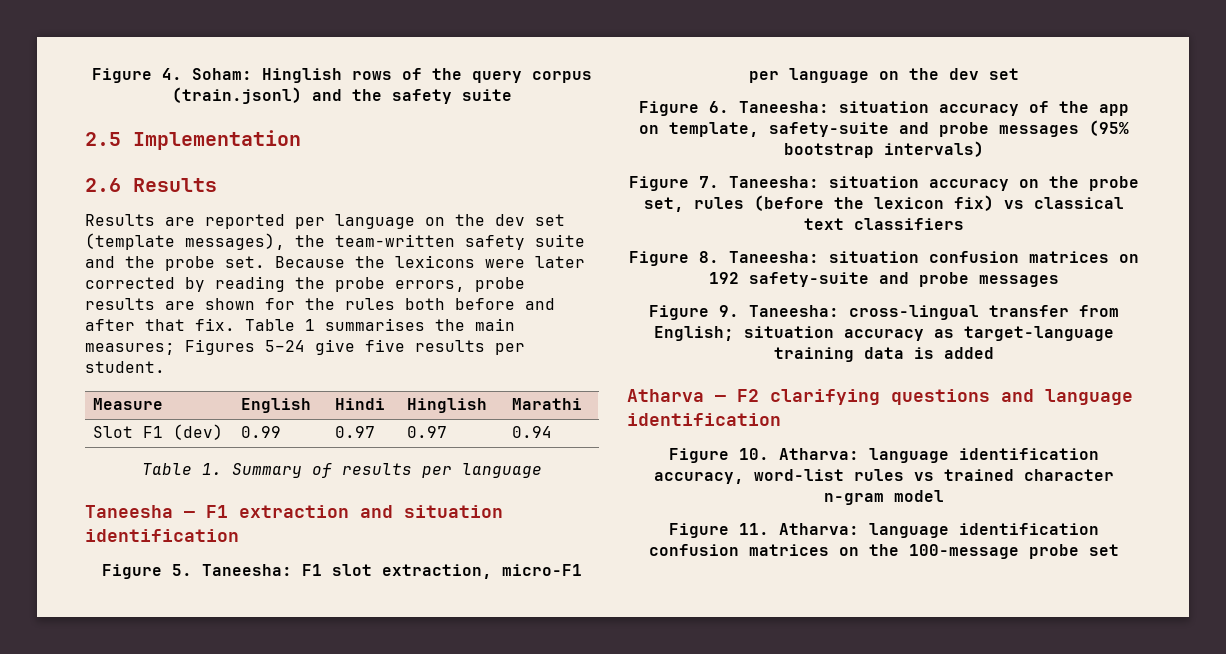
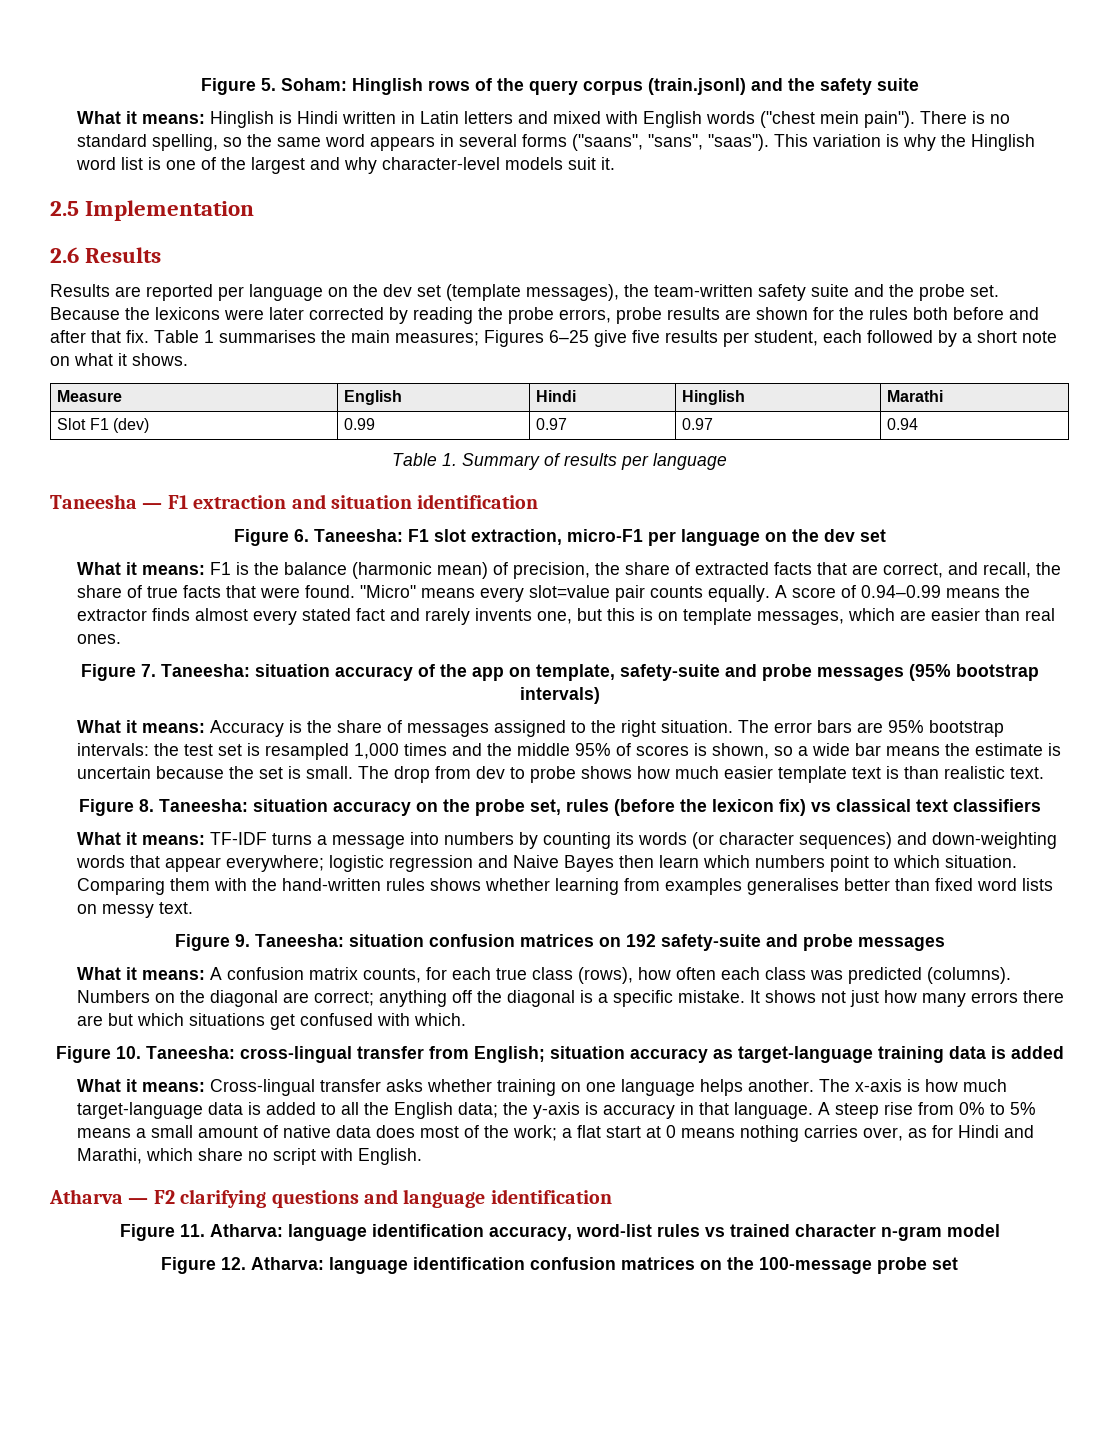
- Figure 4. Soham: Hinglish rows of the query corpus (train.jsonl) and the safety suite
+ Figure 5. Soham: Hinglish rows of the query corpus (train.jsonl) and the safety suite
+ What it means: Hinglish is Hindi written in Latin letters and mixed with English words ("chest mein pain"). There is no standard spelling, so the same word appears in several forms ("saans", "sans", "saas"). This variation is why the Hinglish word list is one of the largest and why character-level models suit it.
- Table 1 summarises the main measures; Figures 5–24 give five results per student.
+ Table 1 summarises the main measures; Figures 6–25 give five results per student, each followed by a short note on what it shows.
- Figure 5. Taneesha: F1 slot extraction, micro-F1 per language on the dev set
+ Figure 6. Taneesha: F1 slot extraction, micro-F1 per language on the dev set
- Figure 6. Taneesha: situation accuracy of the app on template, safety-suite and probe messages (95% bootstrap intervals)
+ What it means: F1 is the balance (harmonic mean) of precision, the share of extracted facts that are correct, and recall, the share of true facts that were found. "Micro" means every slot=value pair counts equally. A score of 0.94–0.99 means the extractor finds almost every stated fact and rarely invents one, but this is on template messages, which are easier than real ones.
+ Figure 7. Taneesha: situation accuracy of the app on template, safety-suite and probe messages (95% bootstrap intervals)
- Figure 7. Taneesha: situation accuracy on the probe set, rules (before the lexicon fix) vs classical text classifiers
+ What it means: Accuracy is the share of messages assigned to the right situation. The error bars are 95% bootstrap intervals: the test set is resampled 1,000 times and the middle 95% of scores is shown, so a wide bar means the estimate is uncertain because the set is small. The drop from dev to probe shows how much easier template text is than realistic text.
+ Figure 8. Taneesha: situation accuracy on the probe set, rules (before the lexicon fix) vs classical text classifiers
- Figure 8. Taneesha: situation confusion matrices on 192 safety-suite and probe messages
+ What it means: TF-IDF turns a message into numbers by counting its words (or character sequences) and down-weighting words that appear everywhere; logistic regression and Naive Bayes then learn which numbers point to which situation. Comparing them with the hand-written rules shows whether learning from examples generalises better than fixed word lists on messy text.
+ Figure 9. Taneesha: situation confusion matrices on 192 safety-suite and probe messages
- Figure 9. Taneesha: cross-lingual transfer from English; situation accuracy as target-language training data is added
+ What it means: A confusion matrix counts, for each true class (rows), how often each class was predicted (columns). Numbers on the diagonal are correct; anything off the diagonal is a specific mistake. It shows not just how many errors there are but which situations get confused with which.
+ Figure 10. Taneesha: cross-lingual transfer from English; situation accuracy as target-language training data is added
+ What it means: Cross-lingual transfer asks whether training on one language helps another. The x-axis is how much target-language data is added to all the English data; the y-axis is accuracy in that language. A steep rise from 0% to 5% means a small amount of native data does most of the work; a flat start at 0 means nothing carries over, as for Hindi and Marathi, which share no script with English.
- Figure 10. Atharva: language identification accuracy, word-list rules vs trained character n-gram model
+ Figure 11. Atharva: language identification accuracy, word-list rules vs trained character n-gram model
- Figure 11. Atharva: language identification confusion matrices on the 100-message probe set
+ Figure 12. Atharva: language identification confusion matrices on the 100-message probe set

